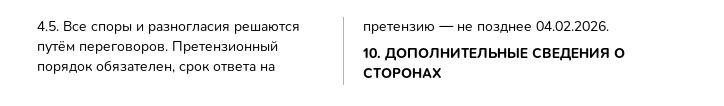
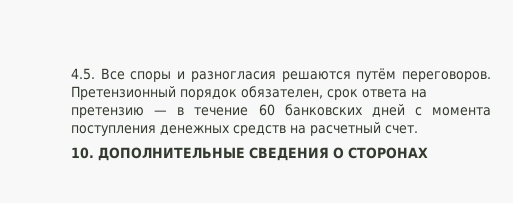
- Претензионный порядок обязателен, срок ответа на претензию — не позднее 04.02.2026.
+ Претензионный порядок обязателен, срок ответа на претензию — в течение 60 банковских дней с момента поступления денежных средств на расчетный счет.

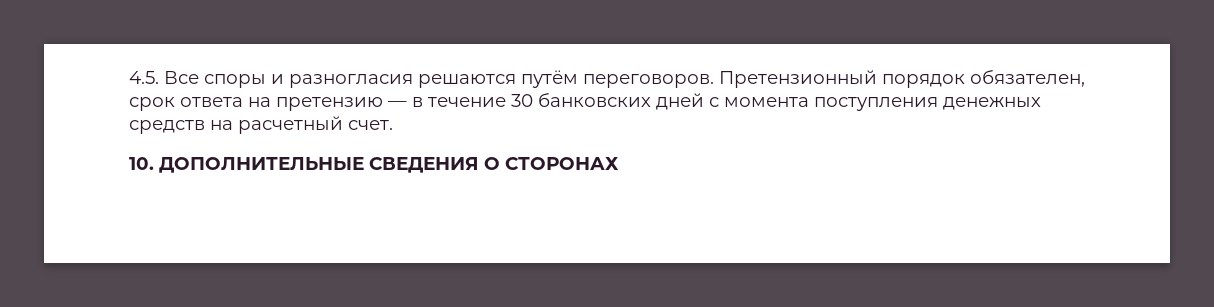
- Претензионный порядок обязателен, срок ответа на претензию — в течение 60 банковских дней с момента поступления денежных средств на расчетный счет.
+ Претензионный порядок обязателен, срок ответа на претензию — в течение 30 банковских дней с момента поступления денежных средств на расчетный счет.

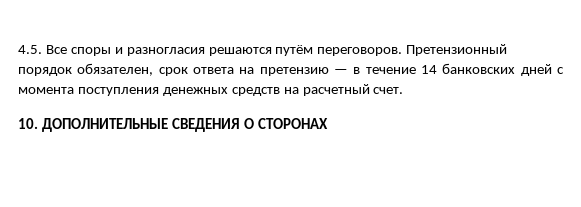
- Претензионный порядок обязателен, срок ответа на претензию — в течение 30 банковских дней с момента поступления денежных средств на расчетный счет.
+ Претензионный порядок обязателен, срок ответа на претензию — в течение 14 банковских дней с момента поступления денежных средств на расчетный счет.

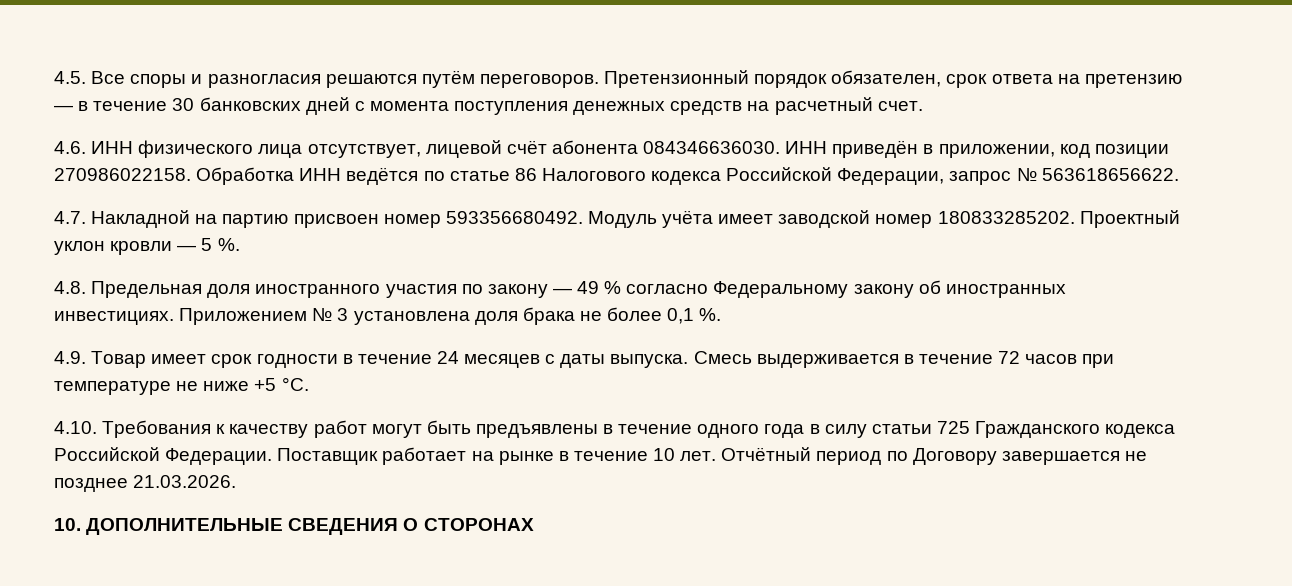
- Претензионный порядок обязателен, срок ответа на претензию — в течение 14 банковских дней с момента поступления денежных средств на расчетный счет.
+ Претензионный порядок обязателен, срок ответа на претензию — в течение 30 банковских дней с момента поступления денежных средств на расчетный счет.
+ 4.6. ИНН физического лица отсутствует, лицевой счёт абонента 084346636030. ИНН приведён в приложении, код позиции 270986022158. Обработка ИНН ведётся по статье 86 Налогового кодекса Российской Федерации, запрос № 563618656622.
+ 4.7. Накладной на партию присвоен номер 593356680492. Модуль учёта имеет заводской номер 180833285202. Проектный уклон кровли — 5 %.
+ 4.8. Предельная доля иностранного участия по закону — 49 % согласно Федеральному закону об иностранных инвестициях. Приложением № 3 установлена доля брака не более 0,1 %.
+ 4.9. Товар имеет срок годности в течение 24 месяцев с даты выпуска. Смесь выдерживается в течение 72 часов при температуре не ниже +5 °C.
+ 4.10. Требования к качеству работ могут быть предъявлены в течение одного года в силу статьи 725 Гражданского кодекса Российской Федерации. Поставщик работает на рынке в течение 10 лет. Отчётный период по Договору завершается не позднее 21.03.2026.

